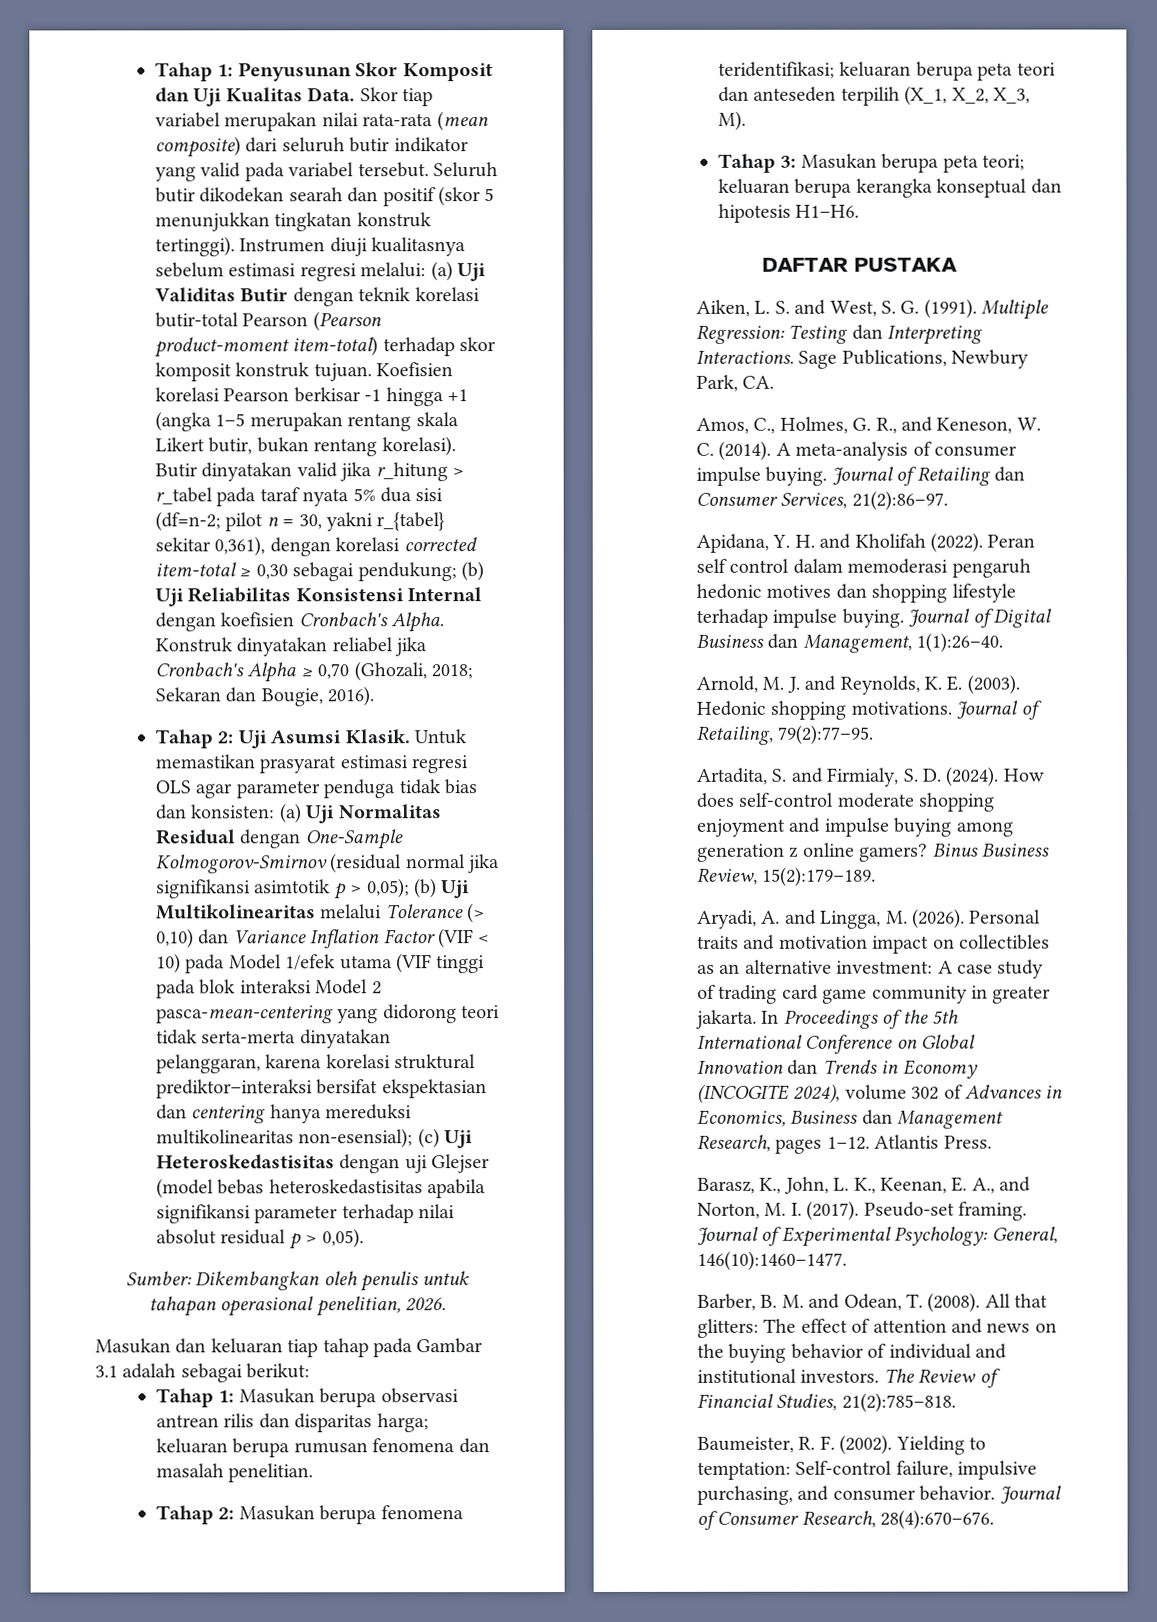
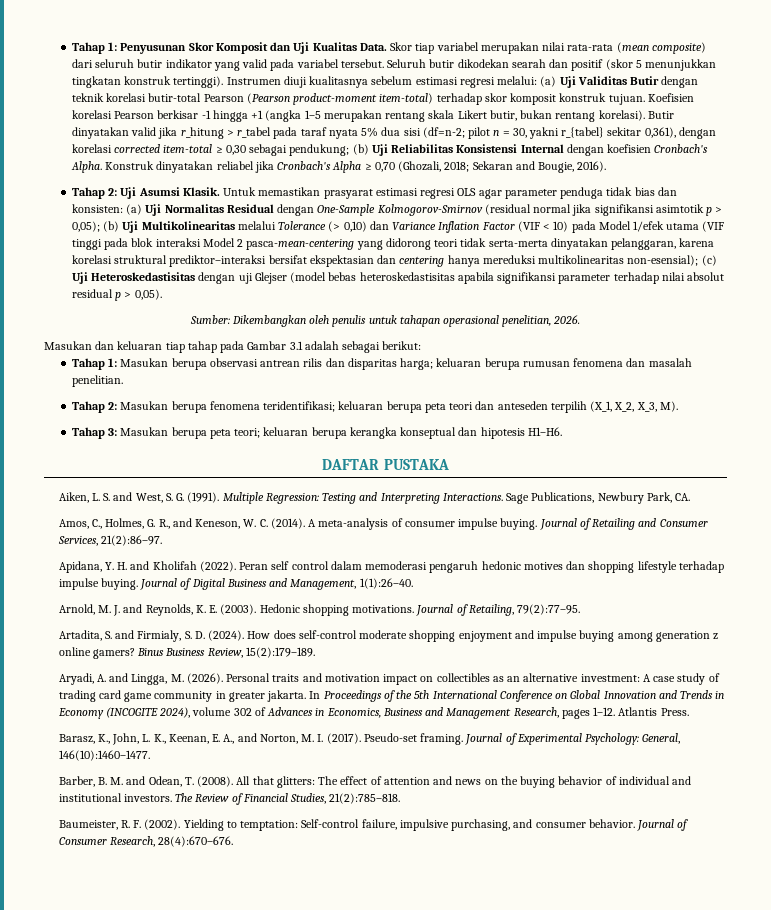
- Konstruk dinyatakan reliabel jika Cronbach's Alpha ≥ 0,70 (Ghozali, 2018; Sekaran dan Bougie, 2016).
+ Konstruk dinyatakan reliabel jika Cronbach's Alpha ≥ 0,70 (Ghozali, 2018; Sekaran and Bougie, 2016).
- Multiple Regression: Testing dan Interpreting Interactions.
+ Multiple Regression: Testing and Interpreting Interactions.
- Journal of Retailing dan Consumer Services, 21(2):86–97.
+ Journal of Retailing and Consumer Services, 21(2):86–97.
- Journal of Digital Business dan Management, 1(1):26–40.
+ Journal of Digital Business and Management, 1(1):26–40.
- In Proceedings of the 5th International Conference on Global Innovation dan Trends in Economy (INCOGITE 2024), volume 302 of Advances in Economics, Business dan Management Research, pages 1–12.
+ In Proceedings of the 5th International Conference on Global Innovation and Trends in Economy (INCOGITE 2024), volume 302 of Advances in Economics, Business and Management Research, pages 1–12.

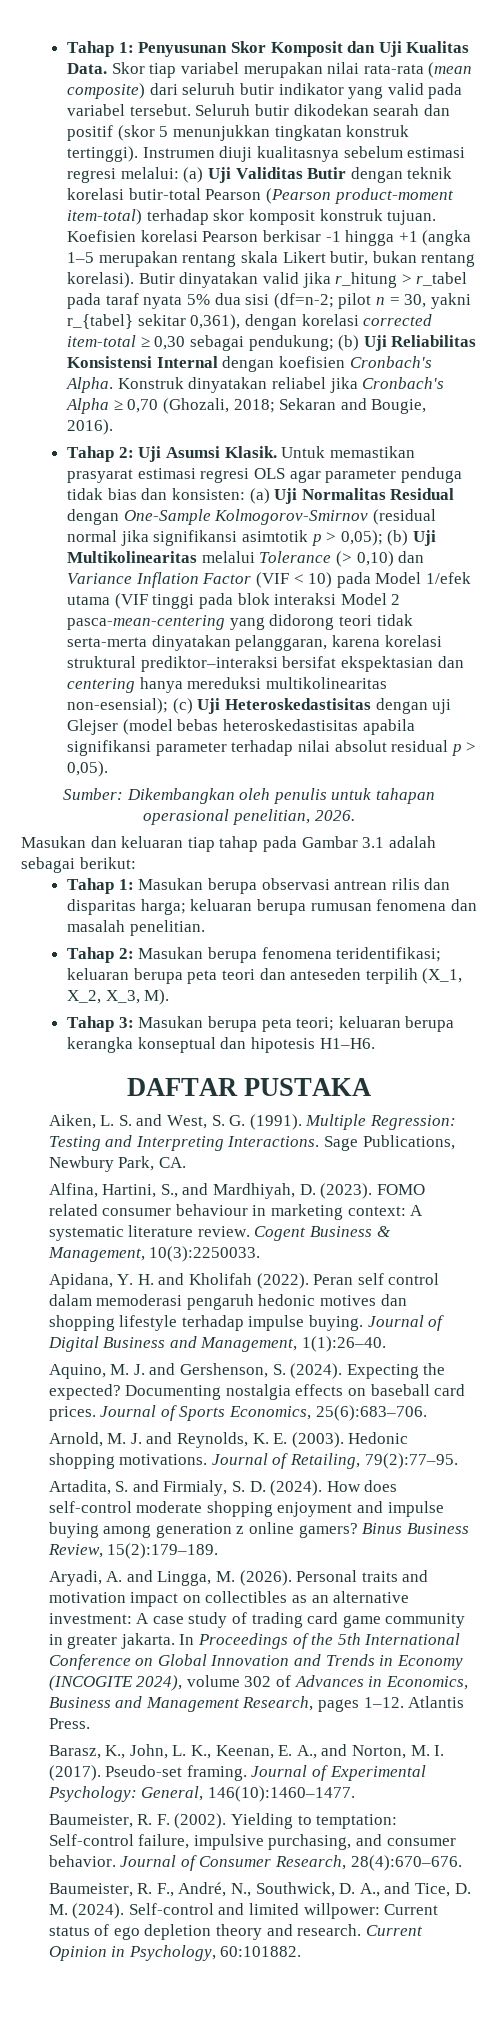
- Amos, C., Holmes, G. R., and Keneson, W. C. (2014). A meta-analysis of consumer impulse buying. Journal of Retailing and Consumer Services, 21(2):86–97.
+ Alfina, Hartini, S., and Mardhiyah, D. (2023). FOMO related consumer behaviour in marketing context: A systematic literature review. Cogent Business & Management, 10(3):2250033.
+ Aquino, M. J. and Gershenson, S. (2024). Expecting the expected? Documenting nostalgia effects on baseball card prices. Journal of Sports Economics, 25(6):683–706.
- Barber, B. M. and Odean, T. (2008). All that glitters: The effect of attention and news on the buying behavior of individual and institutional investors. The Review of Financial Studies, 21(2):785–818.
+ Baumeister, R. F., André, N., Southwick, D. A., and Tice, D. M. (2024). Self-control and limited willpower: Current status of ego depletion theory and research. Current Opinion in Psychology, 60:101882.

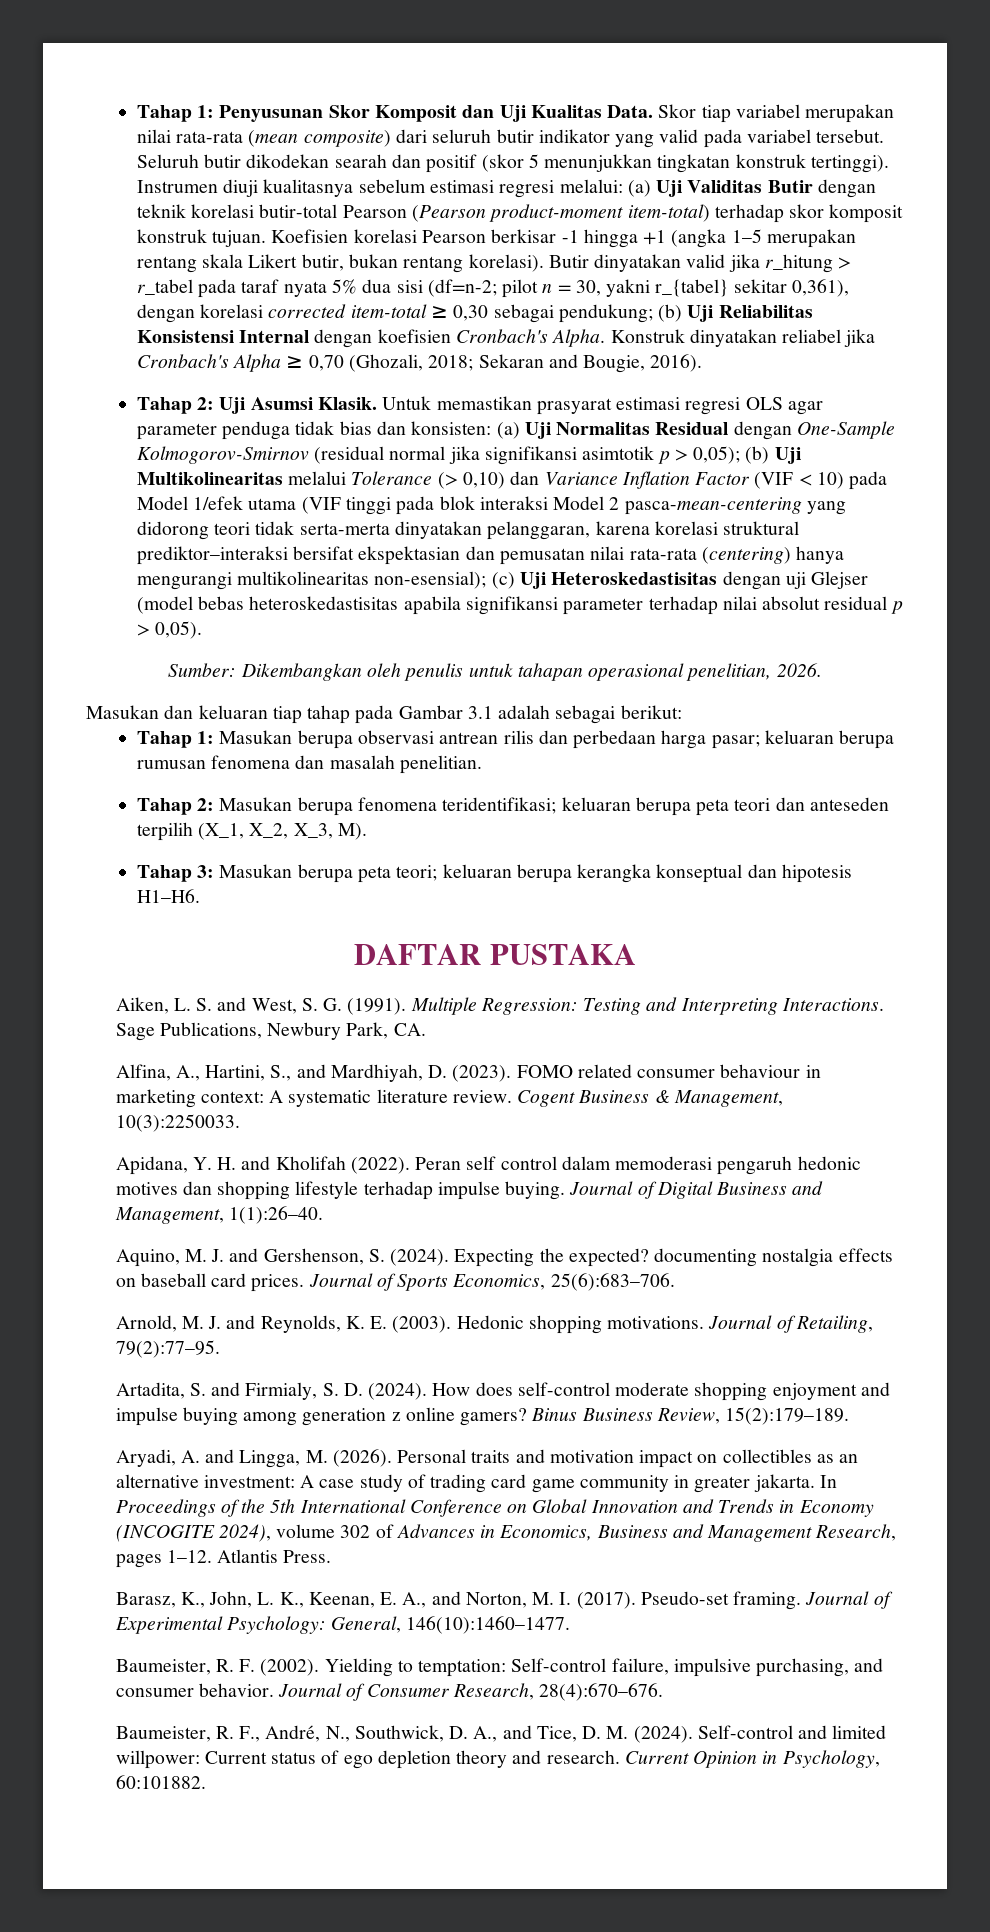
- (b) Uji Multikolinearitas melalui Tolerance (> 0,10) dan Variance Inflation Factor (VIF < 10) pada Model 1/efek utama (VIF tinggi pada blok interaksi Model 2 pasca-mean-centering yang didorong teori tidak serta-merta dinyatakan pelanggaran, karena korelasi struktural prediktor–interaksi bersifat ekspektasian dan centering hanya mereduksi multikolinearitas non-esensial);
+ (b) Uji Multikolinearitas melalui Tolerance (> 0,10) dan Variance Inflation Factor (VIF < 10) pada Model 1/efek utama (VIF tinggi pada blok interaksi Model 2 pasca-mean-centering yang didorong teori tidak serta-merta dinyatakan pelanggaran, karena korelasi struktural prediktor–interaksi bersifat ekspektasian dan pemusatan nilai rata-rata (centering) hanya mengurangi multikolinearitas non-esensial);
- Tahap 1: Masukan berupa observasi antrean rilis dan disparitas harga; keluaran berupa rumusan fenomena dan masalah penelitian.
+ Tahap 1: Masukan berupa observasi antrean rilis dan perbedaan harga pasar; keluaran berupa rumusan fenomena dan masalah penelitian.
- Alfina, Hartini, S., and Mardhiyah, D. (2023).
+ Alfina, A., Hartini, S., and Mardhiyah, D. (2023).
- Expecting the expected? Documenting nostalgia effects on baseball card prices.
+ Expecting the expected? documenting nostalgia effects on baseball card prices.

